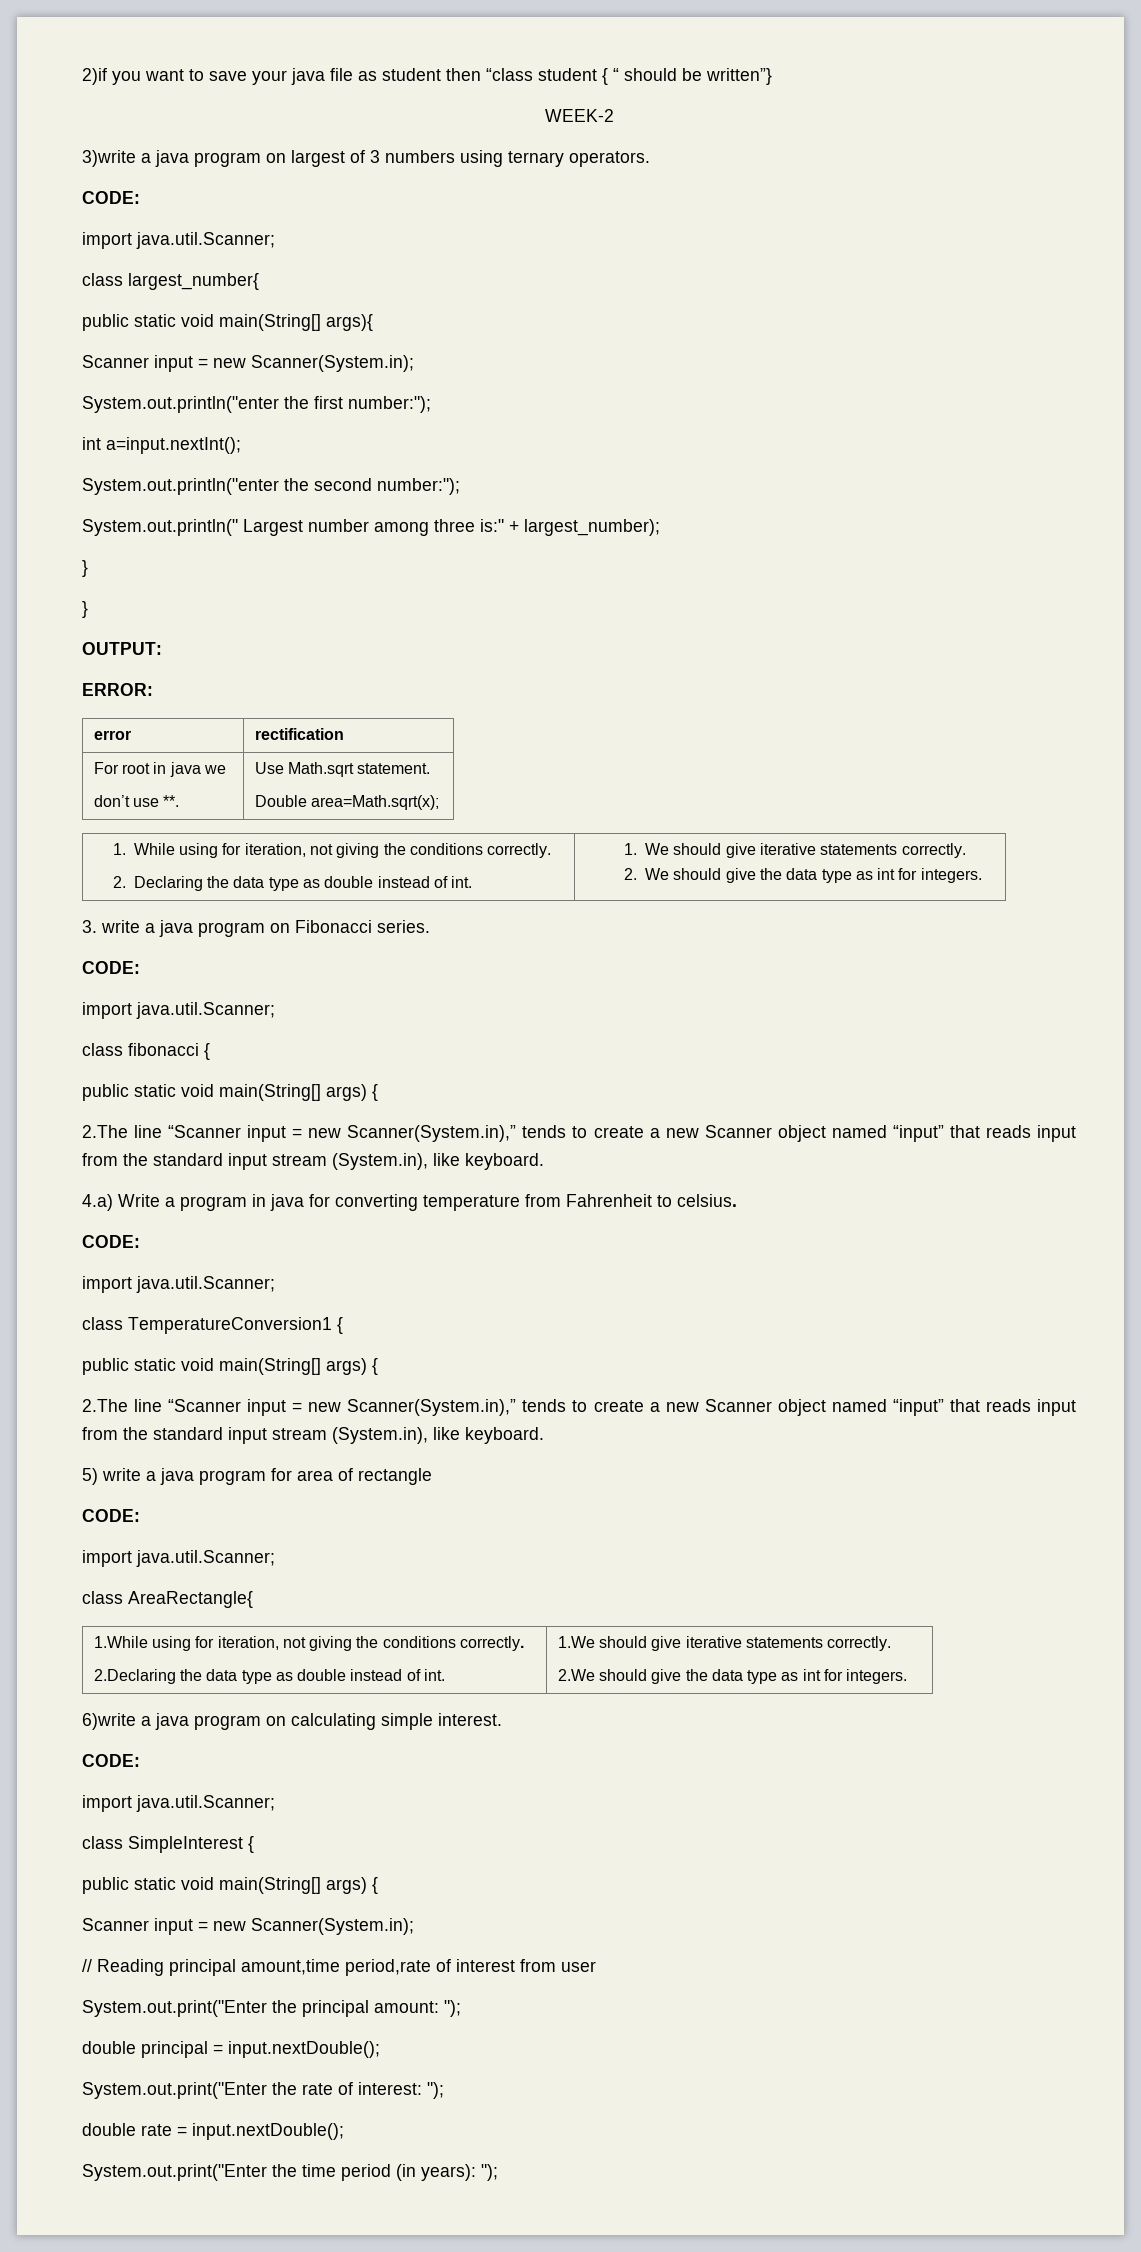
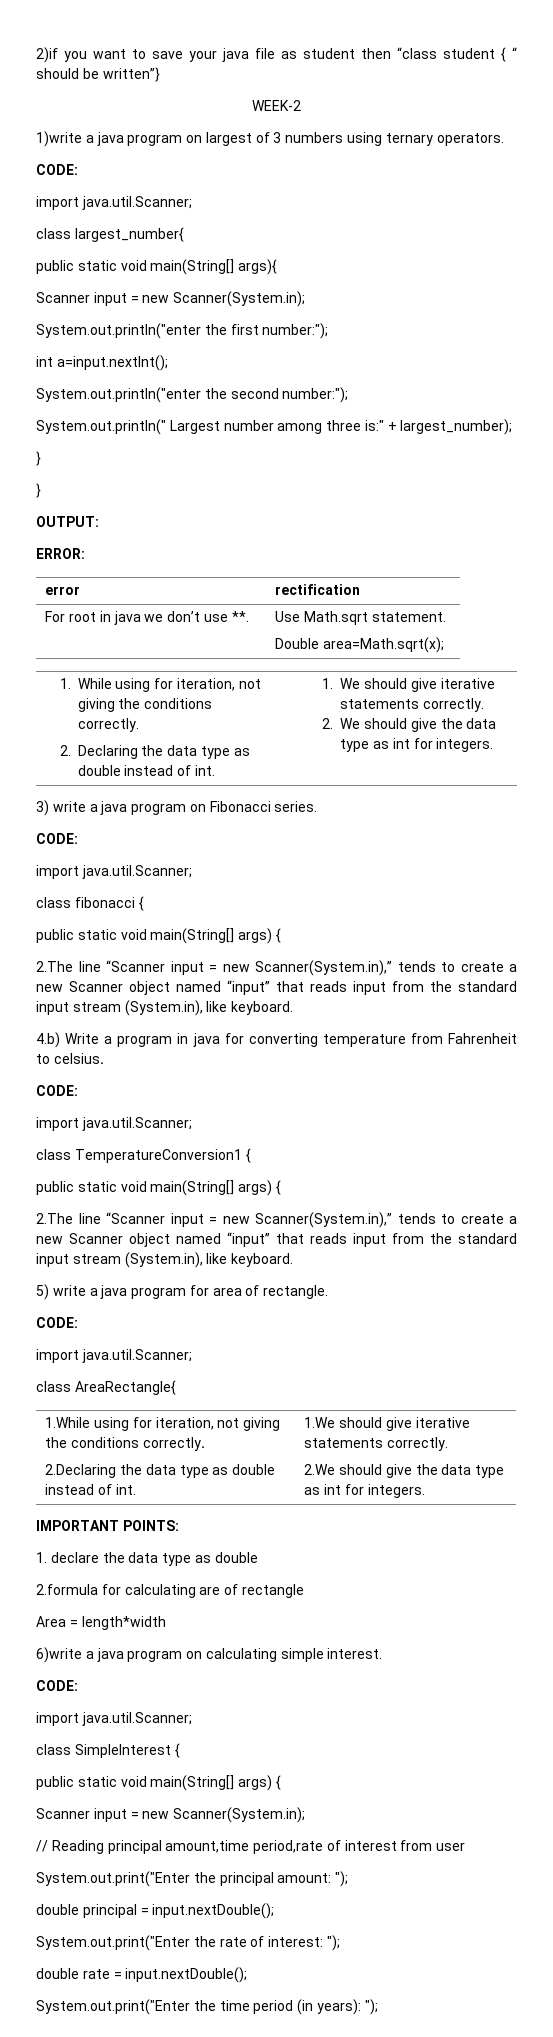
- 3)write a java program on largest of 3 numbers using ternary operators.
+ 1)write a java program on largest of 3 numbers using ternary operators.
- For root in java we
- don’t use **. | Use Math.sqrt statement.
+ For root in java we don’t use **. | Use Math.sqrt statement.
- 3. write a java program on Fibonacci series.
+ 3) write a java program on Fibonacci series.
- 4.a) Write a program in java for converting temperature from Fahrenheit to celsius.
+ 4.b) Write a program in java for converting temperature from Fahrenheit to celsius.
- 5) write a java program for area of rectangle
+ 5) write a java program for area of rectangle.
+ IMPORTANT POINTS:
+ 1. declare the data type as double
+ 2.formula for calculating are of rectangle
+ Area = length*width

